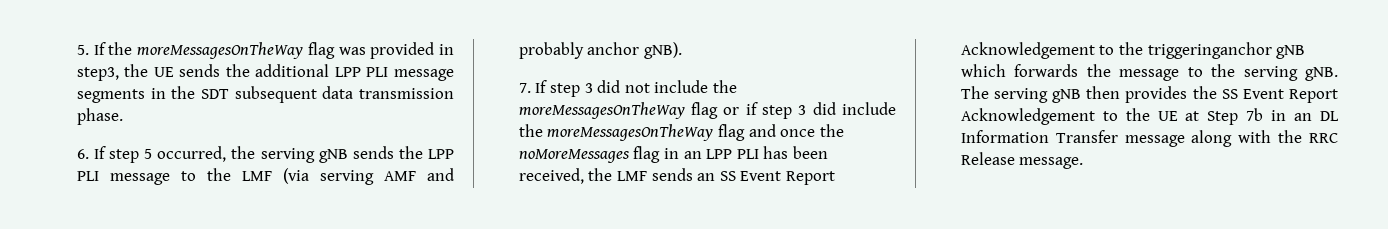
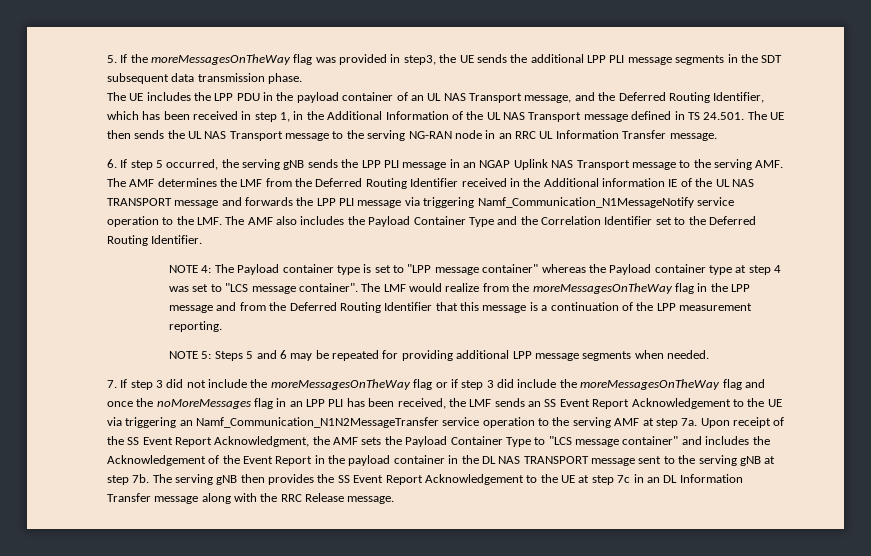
+ The UE includes the LPP PDU in the payload container of an UL NAS Transport message, and the Deferred Routing Identifier, which has been received in step 1, in the Additional Information of the UL NAS Transport message defined in TS 24.501. The UE then sends the UL NAS Transport message to the serving NG-RAN node in an RRC UL Information Transfer message.
- 6. If step 5 occurred, the serving gNB sends the LPP PLI message to the LMF (via serving AMF and probably anchor gNB).
+ 6. If step 5 occurred, the serving gNB sends the LPP PLI message in an NGAP Uplink NAS Transport message to the serving AMF. The AMF determines the LMF from the Deferred Routing Identifier received in the Additional information IE of the UL NAS TRANSPORT message and forwards the LPP PLI message via triggering Namf_Communication_N1MessageNotify service operation to the LMF. The AMF also includes the Payload Container Type and the Correlation Identifier set to the Deferred Routing Identifier.
+ NOTE 4: The Payload container type is set to "LPP message container" whereas the Payload container type at step 4 was set to "LCS message container". The LMF would realize from the moreMessagesOnTheWay flag in the LPP message and from the Deferred Routing Identifier that this message is a continuation of the LPP measurement reporting.
+ NOTE 5: Steps 5 and 6 may be repeated for providing additional LPP message segments when needed.
- 7. If step 3 did not include the moreMessagesOnTheWay flag or if step 3 did include the moreMessagesOnTheWay flag and once the noMoreMessages flag in an LPP PLI has been received, the LMF sends an SS Event Report Acknowledgement to the triggeringanchor gNB which forwards the message to the serving gNB.
+ 7. If step 3 did not include the moreMessagesOnTheWay flag or if step 3 did include the moreMessagesOnTheWay flag and once the noMoreMessages flag in an LPP PLI has been received, the LMF sends an SS Event Report Acknowledgement to the UE via triggering an Namf_Communication_N1N2MessageTransfer service operation to the serving AMF at step 7a. Upon receipt of the SS Event Report Acknowledgment, the AMF sets the Payload Container Type to "LCS message container" and includes the Acknowledgement of the Event Report in the payload container in the DL NAS TRANSPORT message sent to the serving gNB at step 7b.
- The serving gNB then provides the SS Event Report Acknowledgement to the UE at Step 7b in an DL Information Transfer message along with the RRC Release message.
+ The serving gNB then provides the SS Event Report Acknowledgement to the UE at step 7c in an DL Information Transfer message along with the RRC Release message.

